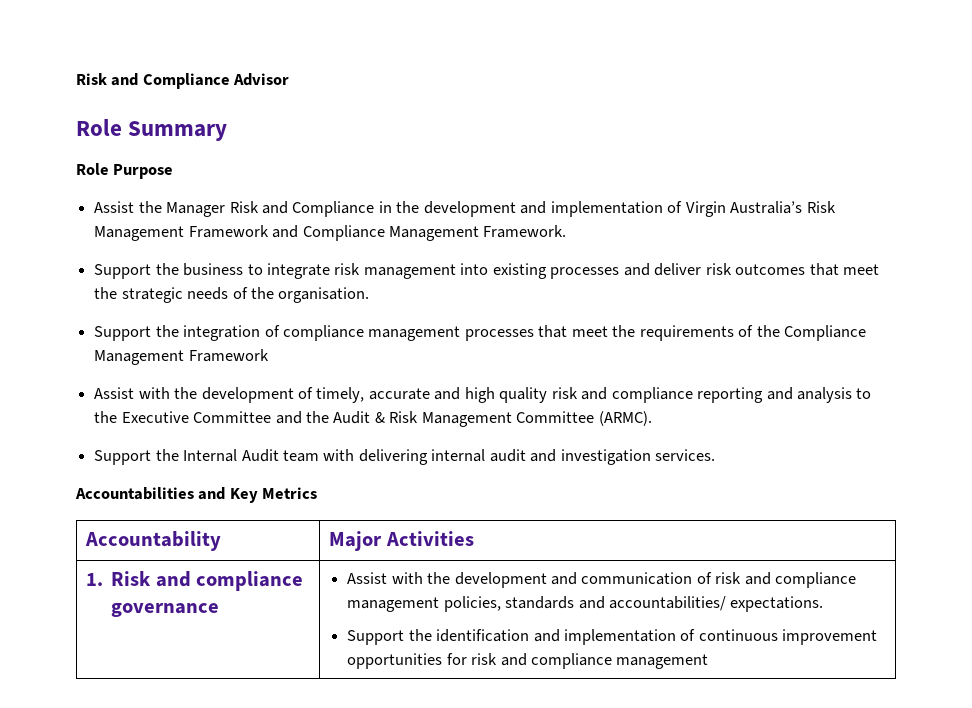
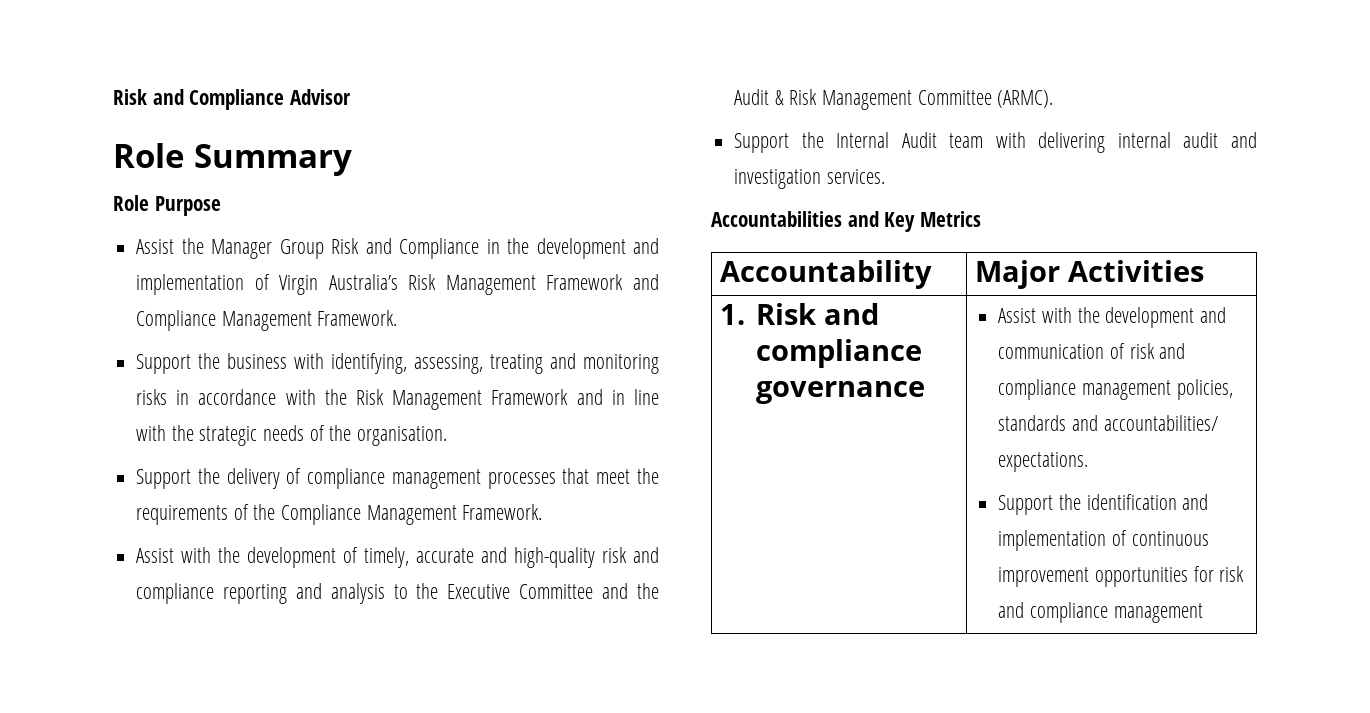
- Assist the Manager Risk and Compliance in the development and implementation of Virgin Australia’s Risk Management Framework and Compliance Management Framework.
+ Assist the Manager Group Risk and Compliance in the development and implementation of Virgin Australia’s Risk Management Framework and Compliance Management Framework.
- Support the business to integrate risk management into existing processes and deliver risk outcomes that meet the strategic needs of the organisation.
+ Support the business with identifying, assessing, treating and monitoring risks in accordance with the Risk Management Framework and in line with the strategic needs of the organisation.
- Support the integration of compliance management processes that meet the requirements of the Compliance Management Framework
+ Support the delivery of compliance management processes that meet the requirements of the Compliance Management Framework.
- Assist with the development of timely, accurate and high quality risk and compliance reporting and analysis to the Executive Committee and the Audit & Risk Management Committee (ARMC).
+ Assist with the development of timely, accurate and high-quality risk and compliance reporting and analysis to the Executive Committee and the Audit & Risk Management Committee (ARMC).

